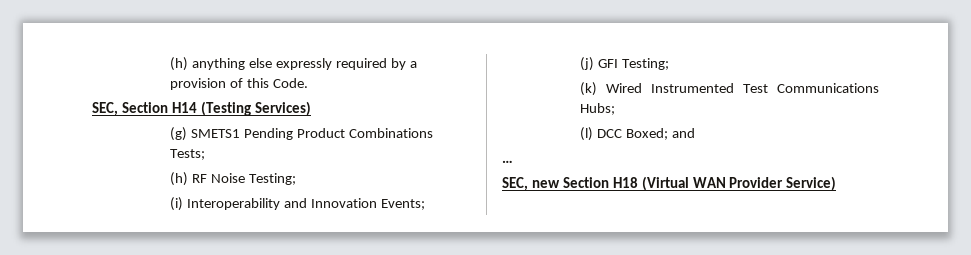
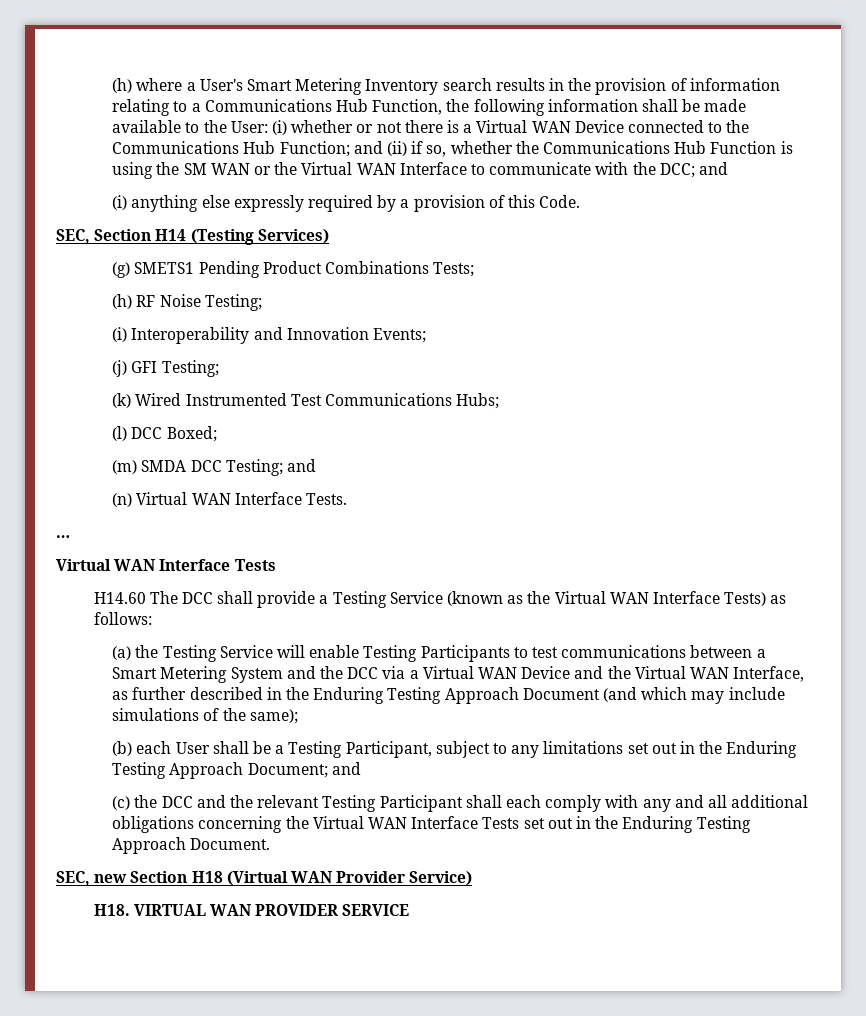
- (h) anything else expressly required by a provision of this Code.
+ (h) where a User's Smart Metering Inventory search results in the provision of information relating to a Communications Hub Function, the following information shall be made available to the User: (i) whether or not there is a Virtual WAN Device connected to the Communications Hub Function; and (ii) if so, whether the Communications Hub Function is using the SM WAN or the Virtual WAN Interface to communicate with the DCC; and
+ (i) anything else expressly required by a provision of this Code.
- (l) DCC Boxed; and
+ (l) DCC Boxed;
+ (m) SMDA DCC Testing; and
+ (n) Virtual WAN Interface Tests.
  …
+ Virtual WAN Interface Tests
+ H14.60 The DCC shall provide a Testing Service (known as the Virtual WAN Interface Tests) as follows:
+ (a) the Testing Service will enable Testing Participants to test communications between a Smart Metering System and the DCC via a Virtual WAN Device and the Virtual WAN Interface, as further described in the Enduring Testing Approach Document (and which may include simulations of the same);
+ (b) each User shall be a Testing Participant, subject to any limitations set out in the Enduring Testing Approach Document; and
+ (c) the DCC and the relevant Testing Participant shall each comply with any and all additional obligations concerning the Virtual WAN Interface Tests set out in the Enduring Testing Approach Document.
+ H18. VIRTUAL WAN PROVIDER SERVICE

